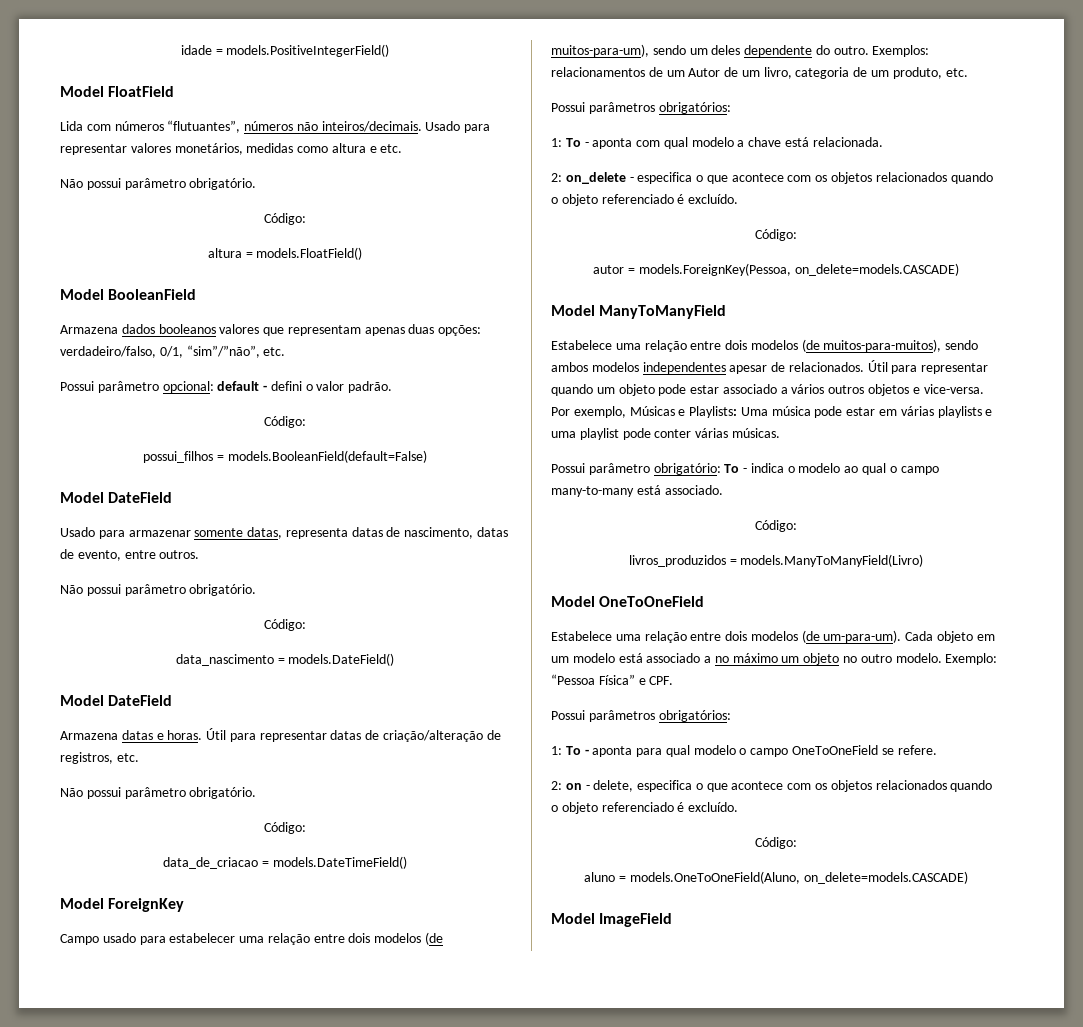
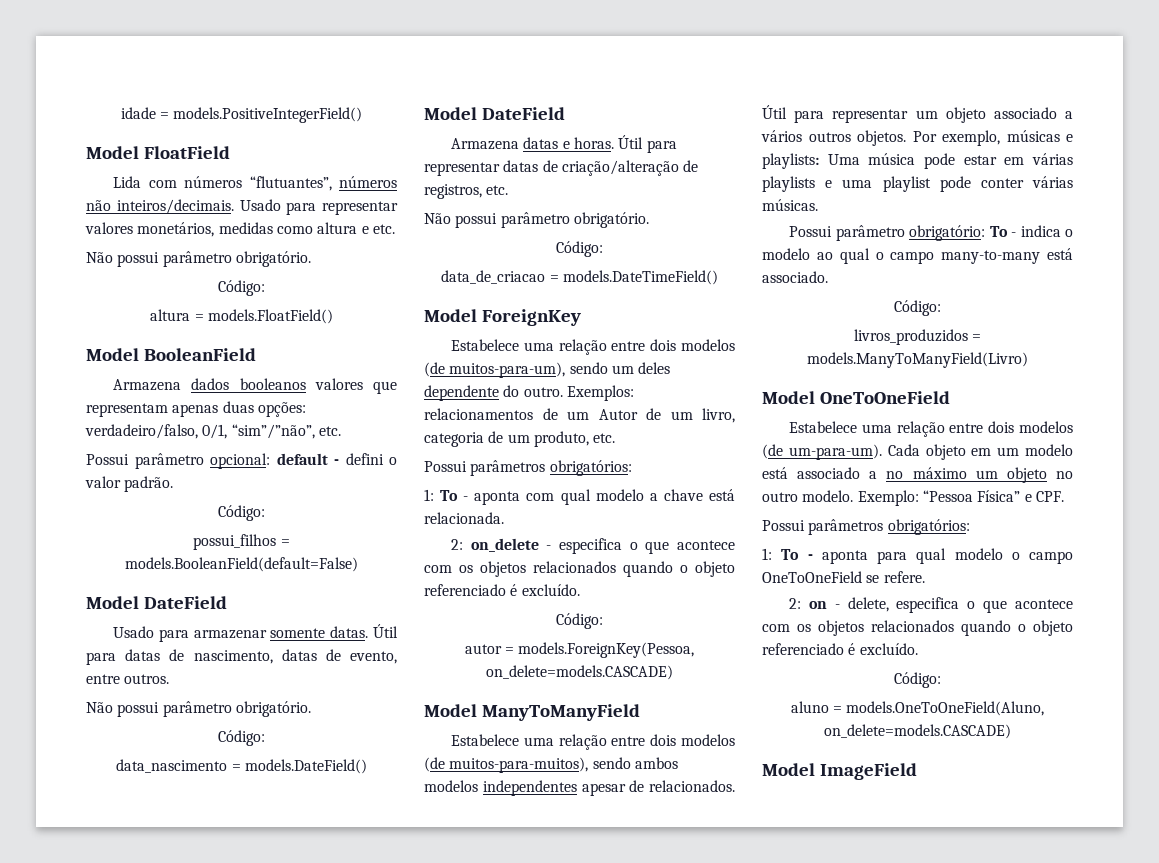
- Usado para armazenar somente datas, representa datas de nascimento, datas de evento, entre outros.
+ Usado para armazenar somente datas. Útil para datas de nascimento, datas de evento, entre outros.
- Campo usado para estabelecer uma relação entre dois modelos (de muitos-para-um), sendo um deles dependente do outro.
+ Estabelece uma relação entre dois modelos (de muitos-para-um), sendo um deles dependente do outro.
- Útil para representar quando um objeto pode estar associado a vários outros objetos e vice-versa. Por exemplo, Músicas e Playlists: Uma música pode estar em várias playlists e uma playlist pode conter várias músicas.
+ Útil para representar um objeto associado a vários outros objetos. Por exemplo, músicas e playlists: Uma música pode estar em várias playlists e uma playlist pode conter várias músicas.

